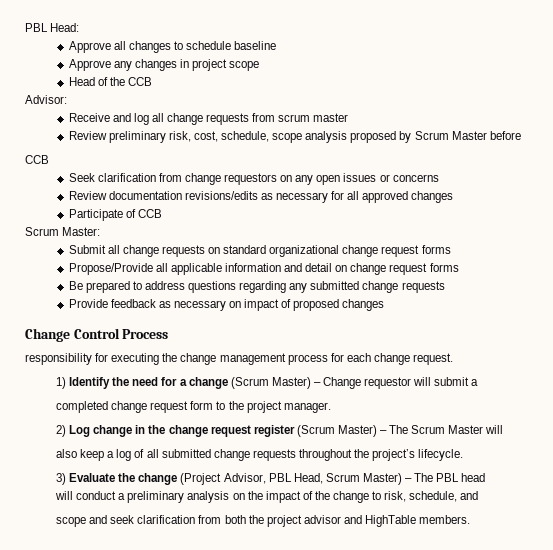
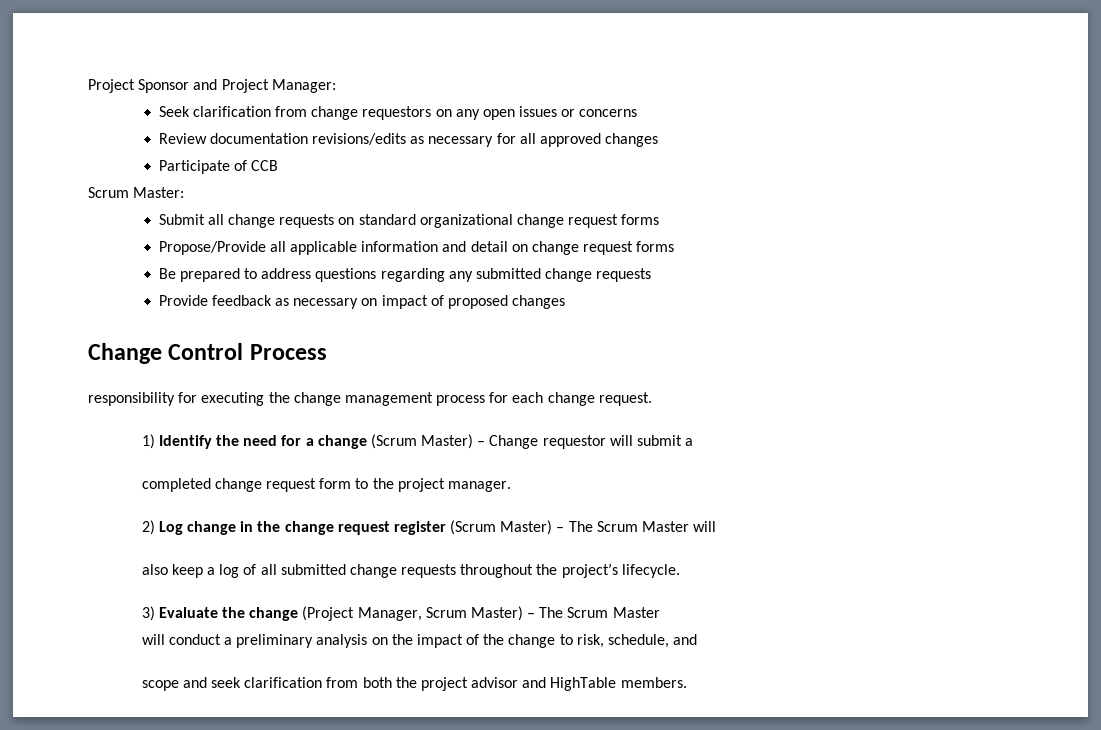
- PBL Head:
- Approve all changes to schedule baseline
- Approve any changes in project scope
- Head of the CCB
- Advisor:
- Receive and log all change requests from scrum master
- Review preliminary risk, cost, schedule, scope analysis proposed by Scrum Master before
- CCB
+ Project Sponsor and Project Manager:
- 3) Evaluate the change (Project Advisor, PBL Head, Scrum Master) – The PBL head
+ 3) Evaluate the change (Project Manager, Scrum Master) – The Scrum Master

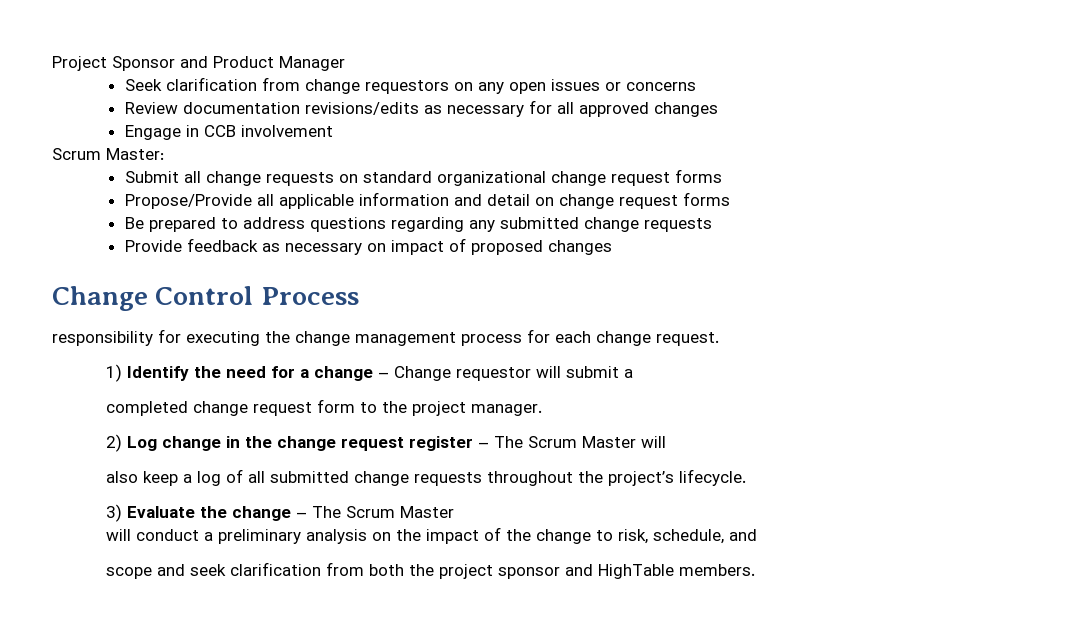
- Project Sponsor and Project Manager:
+ Project Sponsor and Product Manager
- Participate of CCB
+ Engage in CCB involvement
- 1) Identify the need for a change (Scrum Master) – Change requestor will submit a
+ 1) Identify the need for a change – Change requestor will submit a
- 2) Log change in the change request register (Scrum Master) – The Scrum Master will
+ 2) Log change in the change request register – The Scrum Master will
- 3) Evaluate the change (Project Manager, Scrum Master) – The Scrum Master
+ 3) Evaluate the change – The Scrum Master
- scope and seek clarification from both the project advisor and HighTable members.
+ scope and seek clarification from both the project sponsor and HighTable members.

